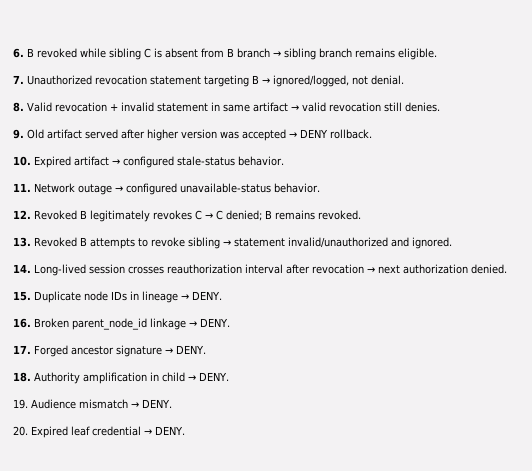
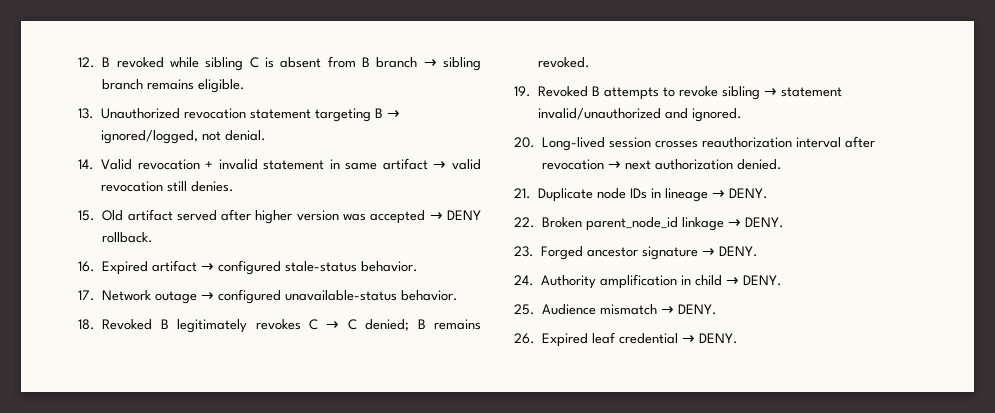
- 6. B revoked while sibling C is absent from B branch → sibling branch remains eligible.
+ 12. B revoked while sibling C is absent from B branch → sibling branch remains eligible.
- 7. Unauthorized revocation statement targeting B → ignored/logged, not denial.
+ 13. Unauthorized revocation statement targeting B → ignored/logged, not denial.
- 8. Valid revocation + invalid statement in same artifact → valid revocation still denies.
+ 14. Valid revocation + invalid statement in same artifact → valid revocation still denies.
- 9. Old artifact served after higher version was accepted → DENY rollback.
+ 15. Old artifact served after higher version was accepted → DENY rollback.
- 10. Expired artifact → configured stale-status behavior.
+ 16. Expired artifact → configured stale-status behavior.
- 11. Network outage → configured unavailable-status behavior.
+ 17. Network outage → configured unavailable-status behavior.
- 12. Revoked B legitimately revokes C → C denied; B remains revoked.
+ 18. Revoked B legitimately revokes C → C denied; B remains revoked.
- 13. Revoked B attempts to revoke sibling → statement invalid/unauthorized and ignored.
+ 19. Revoked B attempts to revoke sibling → statement invalid/unauthorized and ignored.
- 14. Long-lived session crosses reauthorization interval after revocation → next authorization denied.
+ 20. Long-lived session crosses reauthorization interval after revocation → next authorization denied.
- 15. Duplicate node IDs in lineage → DENY.
+ 21. Duplicate node IDs in lineage → DENY.
- 16. Broken parent_node_id linkage → DENY.
+ 22. Broken parent_node_id linkage → DENY.
- 17. Forged ancestor signature → DENY.
+ 23. Forged ancestor signature → DENY.
- 18. Authority amplification in child → DENY.
+ 24. Authority amplification in child → DENY.
- 19. Audience mismatch → DENY.
+ 25. Audience mismatch → DENY.
- 20. Expired leaf credential → DENY.
+ 26. Expired leaf credential → DENY.

